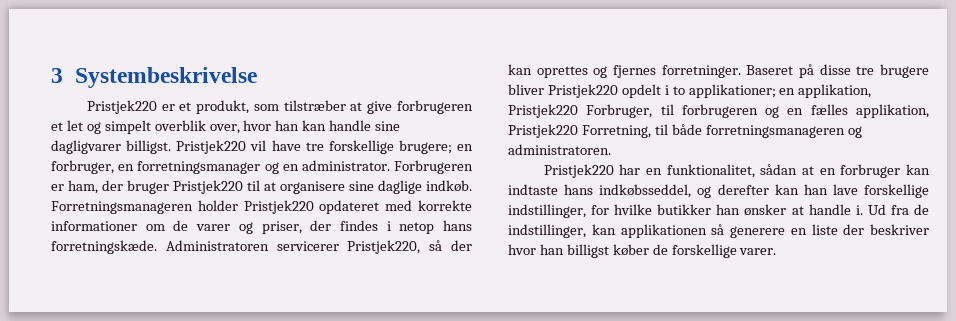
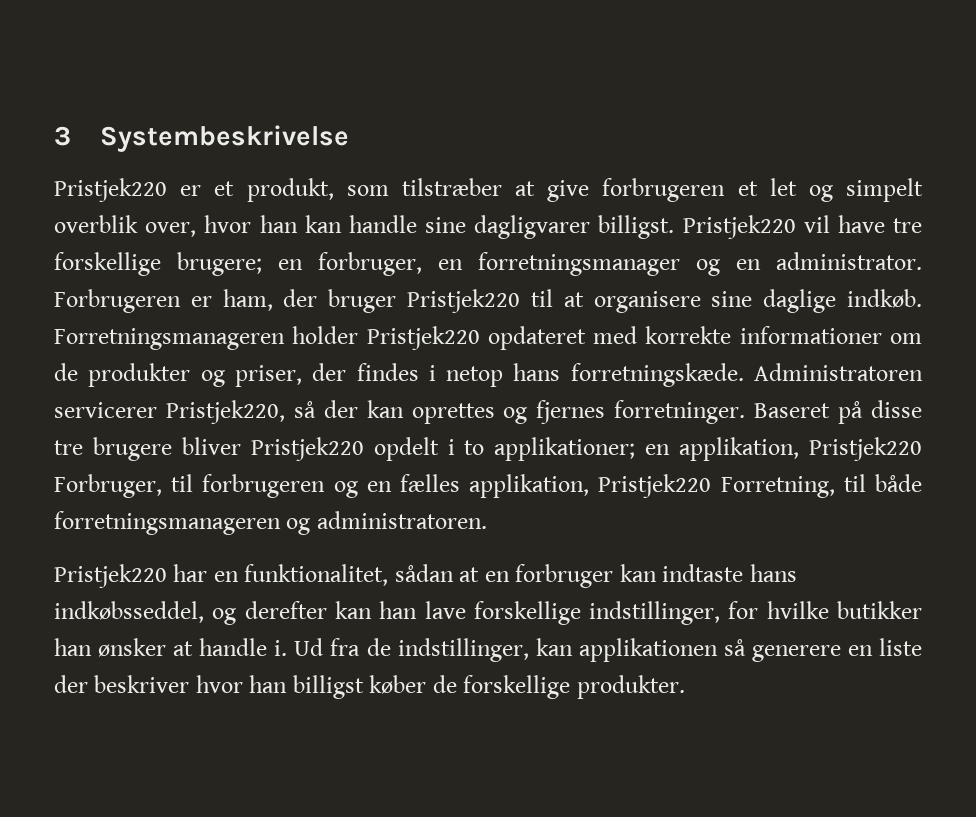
- Forretningsmanageren holder Pristjek220 opdateret med korrekte informationer om de varer og priser, der findes i netop hans forretningskæde.
+ Forretningsmanageren holder Pristjek220 opdateret med korrekte informationer om de produkter og priser, der findes i netop hans forretningskæde.
- Ud fra de indstillinger, kan applikationen så generere en liste der beskriver hvor han billigst køber de forskellige varer.
+ Ud fra de indstillinger, kan applikationen så generere en liste der beskriver hvor han billigst køber de forskellige produkter.

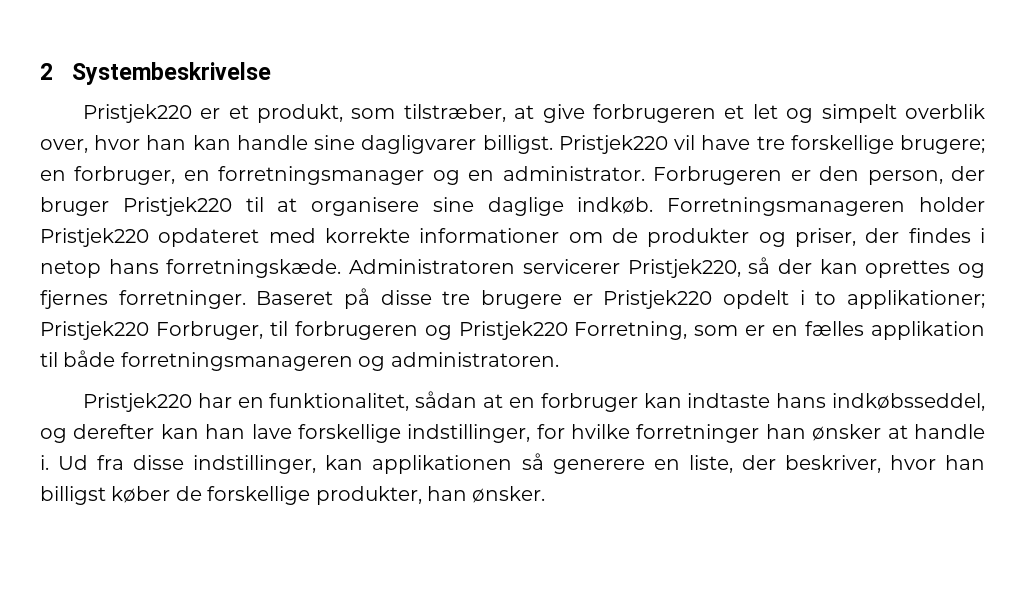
- 3 Systembeskrivelse
+ 2 Systembeskrivelse
- Pristjek220 er et produkt, som tilstræber at give forbrugeren et let og simpelt overblik over, hvor han kan handle sine dagligvarer billigst.
+ Pristjek220 er et produkt, som tilstræber, at give forbrugeren et let og simpelt overblik over, hvor han kan handle sine dagligvarer billigst.
- Forbrugeren er ham, der bruger Pristjek220 til at organisere sine daglige indkøb.
+ Forbrugeren er den person, der bruger Pristjek220 til at organisere sine daglige indkøb.
- Baseret på disse tre brugere bliver Pristjek220 opdelt i to applikationer; en applikation, Pristjek220 Forbruger, til forbrugeren og en fælles applikation, Pristjek220 Forretning, til både forretningsmanageren og administratoren.
+ Baseret på disse tre brugere er Pristjek220 opdelt i to applikationer; Pristjek220 Forbruger, til forbrugeren og Pristjek220 Forretning, som er en fælles applikation til både forretningsmanageren og administratoren.
- Pristjek220 har en funktionalitet, sådan at en forbruger kan indtaste hans indkøbsseddel, og derefter kan han lave forskellige indstillinger, for hvilke butikker han ønsker at handle i.
+ Pristjek220 har en funktionalitet, sådan at en forbruger kan indtaste hans indkøbsseddel, og derefter kan han lave forskellige indstillinger, for hvilke forretninger han ønsker at handle i.
- Ud fra de indstillinger, kan applikationen så generere en liste der beskriver hvor han billigst køber de forskellige produkter.
+ Ud fra disse indstillinger, kan applikationen så generere en liste, der beskriver, hvor han billigst køber de forskellige produkter, han ønsker.

